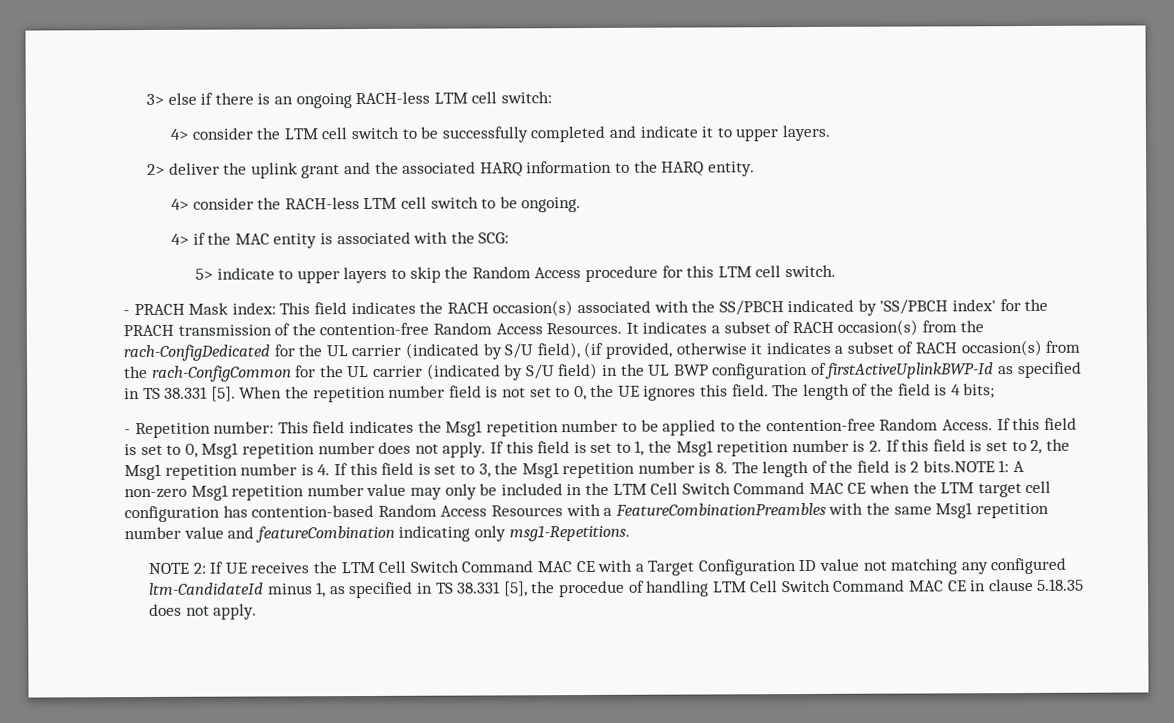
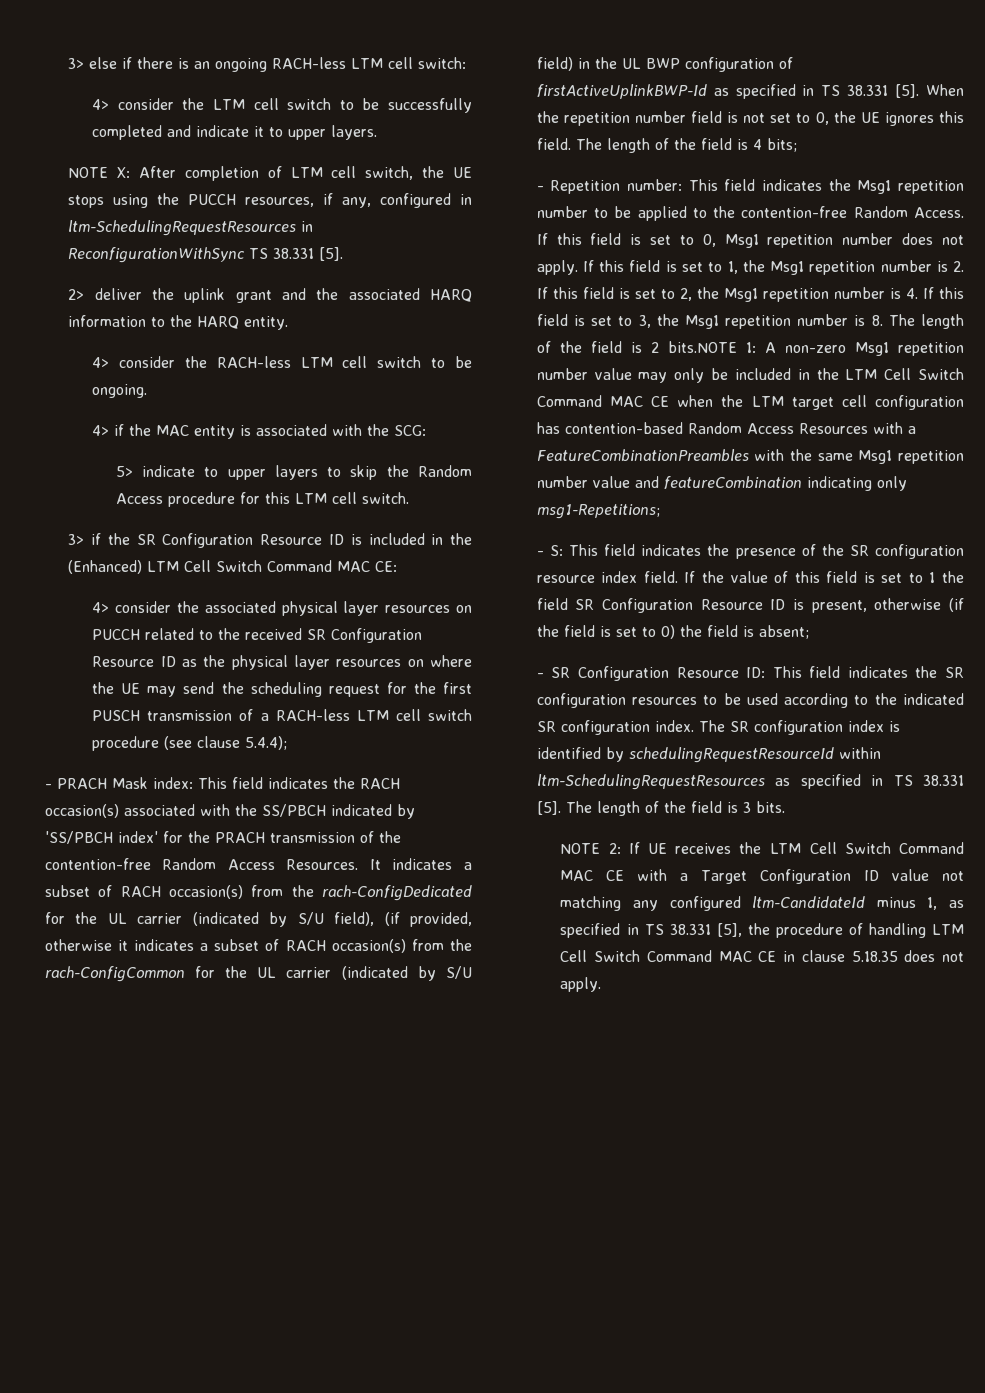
+ NOTE X: After completion of LTM cell switch, the UE stops using the PUCCH resources, if any, configured in ltm-SchedulingRequestResources in ReconfigurationWithSync TS 38.331 [5].
+ 3> if the SR Configuration Resource ID is included in the (Enhanced) LTM Cell Switch Command MAC CE:
+ 4> consider the associated physical layer resources on PUCCH related to the received SR Configuration Resource ID as the physical layer resources on where the UE may send the scheduling request for the first PUSCH transmission of a RACH-less LTM cell switch procedure (see clause 5.4.4);
- A non-zero Msg1 repetition number value may only be included in the LTM Cell Switch Command MAC CE when the LTM target cell configuration has contention-based Random Access Resources with a FeatureCombinationPreambles with the same Msg1 repetition number value and featureCombination indicating only msg1-Repetitions.
+ A non-zero Msg1 repetition number value may only be included in the LTM Cell Switch Command MAC CE when the LTM target cell configuration has contention-based Random Access Resources with a FeatureCombinationPreambles with the same Msg1 repetition number value and featureCombination indicating only msg1-Repetitions;
+ - S: This field indicates the presence of the SR configuration resource index field. If the value of this field is set to 1 the field SR Configuration Resource ID is present, otherwise (if the field is set to 0) the field is absent;
+ - SR Configuration Resource ID: This field indicates the SR configuration resources to be used according to the indicated SR configuration index. The SR configuration index is identified by schedulingRequestResourceId within ltm-SchedulingRequestResources as specified in TS 38.331 [5]. The length of the field is 3 bits.
- NOTE 2: If UE receives the LTM Cell Switch Command MAC CE with a Target Configuration ID value not matching any configured ltm-CandidateId minus 1, as specified in TS 38.331 [5], the procedue of handling LTM Cell Switch Command MAC CE in clause 5.18.35 does not apply.
+ NOTE 2: If UE receives the LTM Cell Switch Command MAC CE with a Target Configuration ID value not matching any configured ltm-CandidateId minus 1, as specified in TS 38.331 [5], the procedure of handling LTM Cell Switch Command MAC CE in clause 5.18.35 does not apply.

